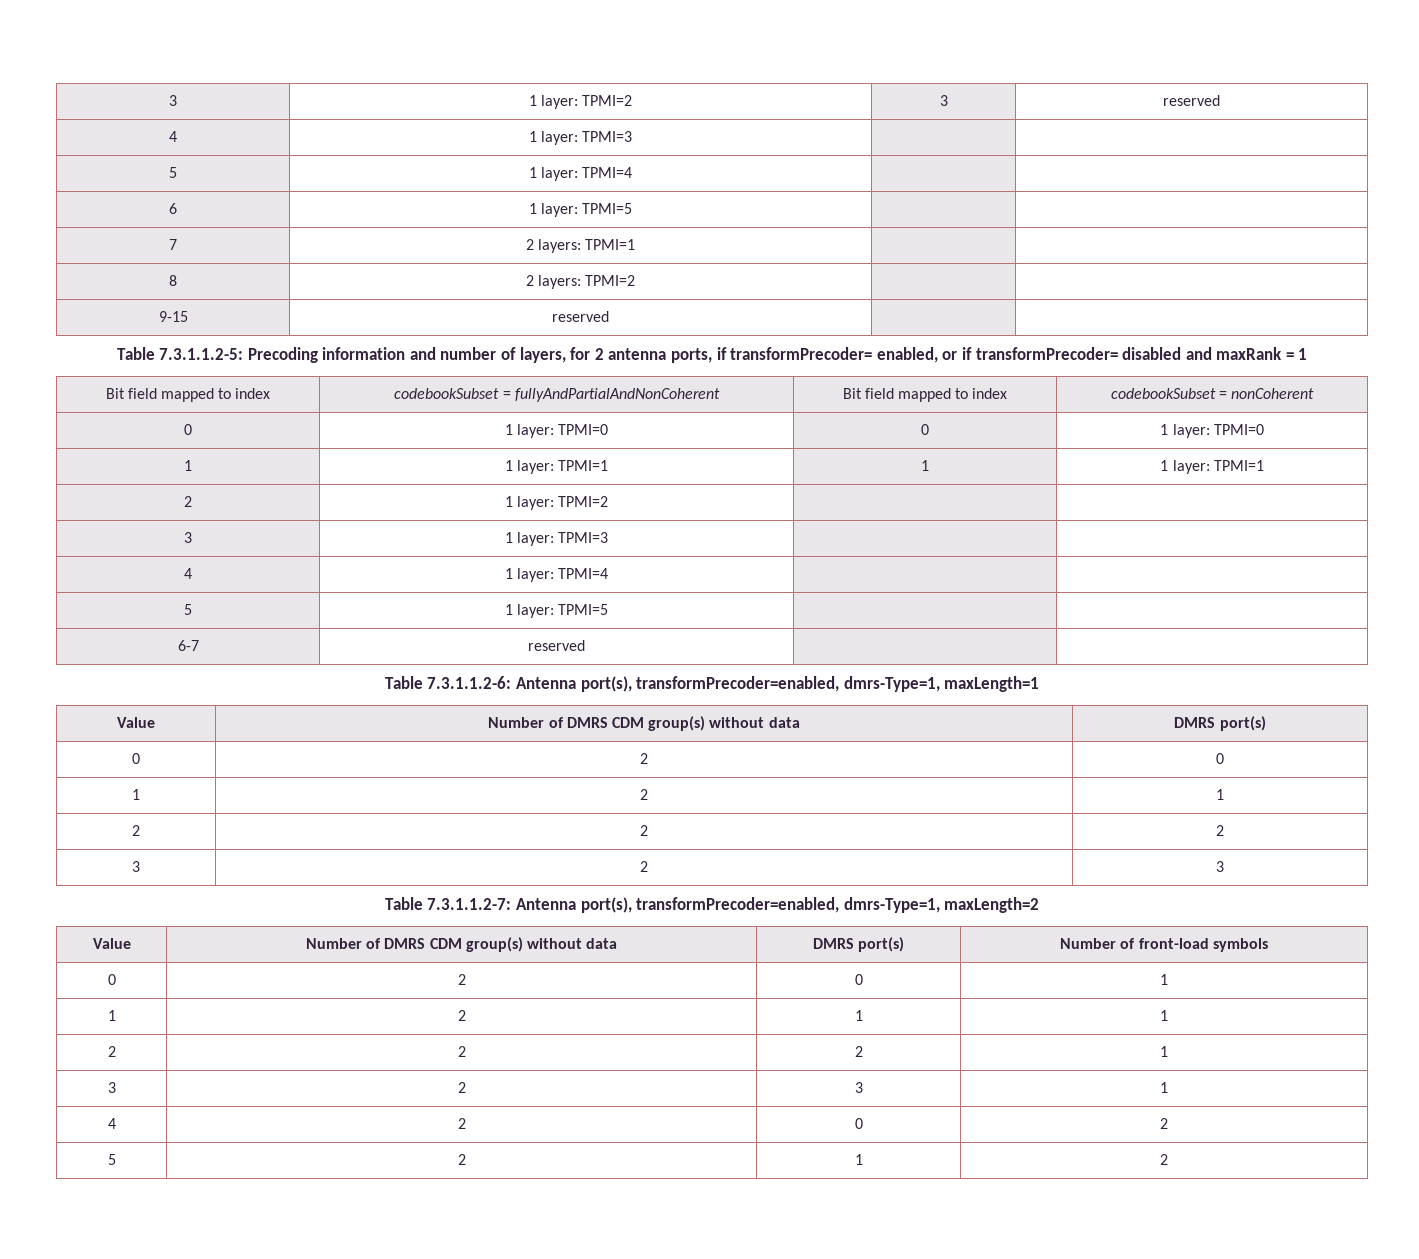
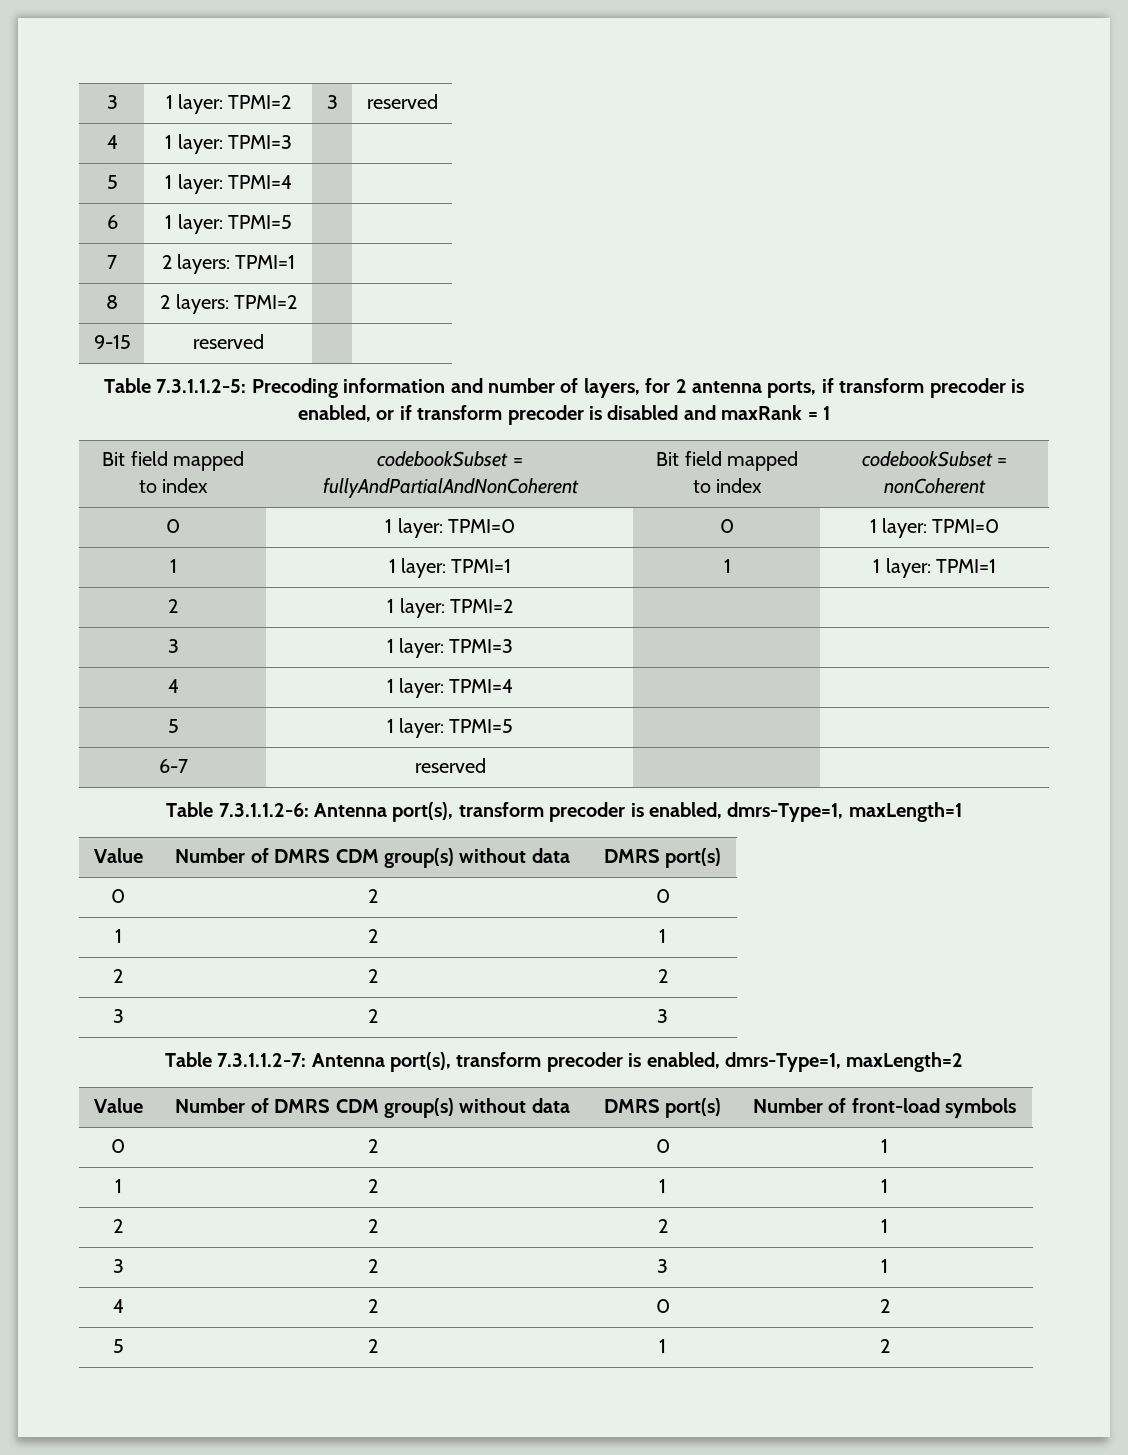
- Table 7.3.1.1.2-5: Precoding information and number of layers, for 2 antenna ports, if transformPrecoder= enabled, or if transformPrecoder= disabled and maxRank = 1
+ Table 7.3.1.1.2-5: Precoding information and number of layers, for 2 antenna ports, if transform precoder is enabled, or if transform precoder is disabled and maxRank = 1
- Table 7.3.1.1.2-6: Antenna port(s), transformPrecoder=enabled, dmrs-Type=1, maxLength=1
+ Table 7.3.1.1.2-6: Antenna port(s), transform precoder is enabled, dmrs-Type=1, maxLength=1
- Table 7.3.1.1.2-7: Antenna port(s), transformPrecoder=enabled, dmrs-Type=1, maxLength=2
+ Table 7.3.1.1.2-7: Antenna port(s), transform precoder is enabled, dmrs-Type=1, maxLength=2

